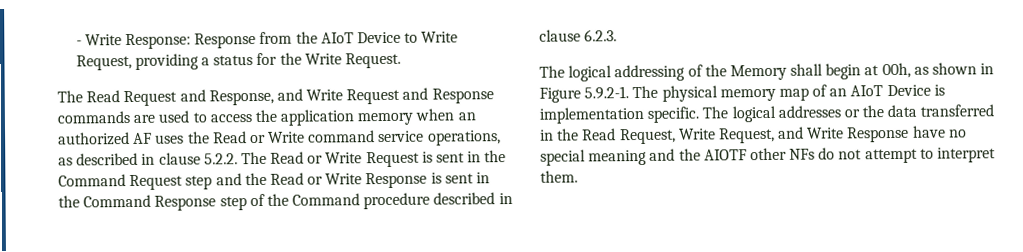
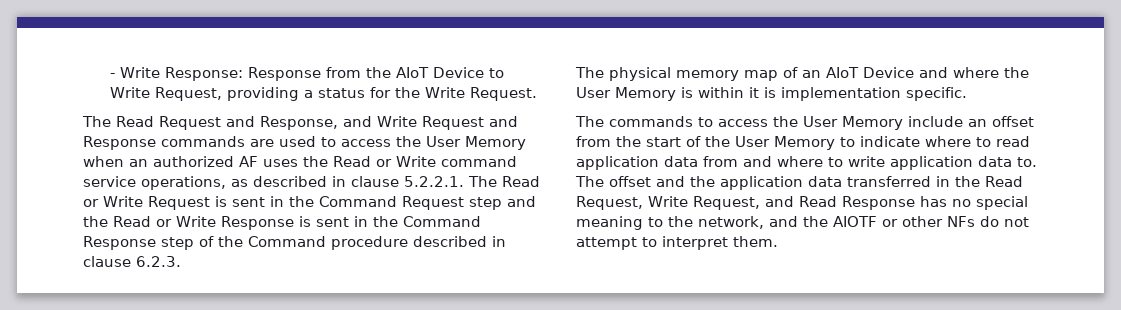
- The Read Request and Response, and Write Request and Response commands are used to access the application memory when an authorized AF uses the Read or Write command service operations, as described in clause 5.2.2. The Read or Write Request is sent in the Command Request step and the Read or Write Response is sent in the Command Response step of the Command procedure described in clause 6.2.3.
+ The Read Request and Response, and Write Request and Response commands are used to access the User Memory when an authorized AF uses the Read or Write command service operations, as described in clause 5.2.2.1. The Read or Write Request is sent in the Command Request step and the Read or Write Response is sent in the Command Response step of the Command procedure described in clause 6.2.3.
- The logical addressing of the Memory shall begin at 00h, as shown in Figure 5.9.2-1. The physical memory map of an AIoT Device is implementation specific. The logical addresses or the data transferred in the Read Request, Write Request, and Write Response have no special meaning and the AIOTF other NFs do not attempt to interpret them.
+ The physical memory map of an AIoT Device and where the User Memory is within it is implementation specific.
+ The commands to access the User Memory include an offset from the start of the User Memory to indicate where to read application data from and where to write application data to. The offset and the application data transferred in the Read Request, Write Request, and Read Response has no special meaning to the network, and the AIOTF or other NFs do not attempt to interpret them.

